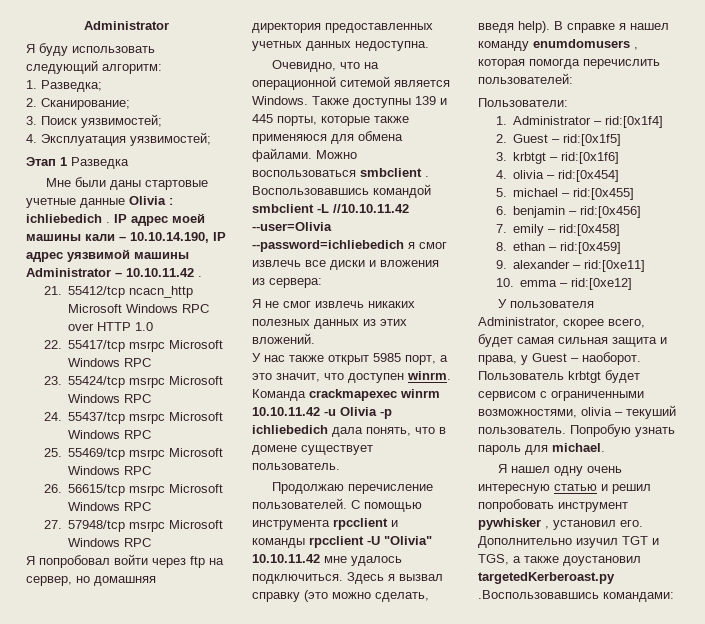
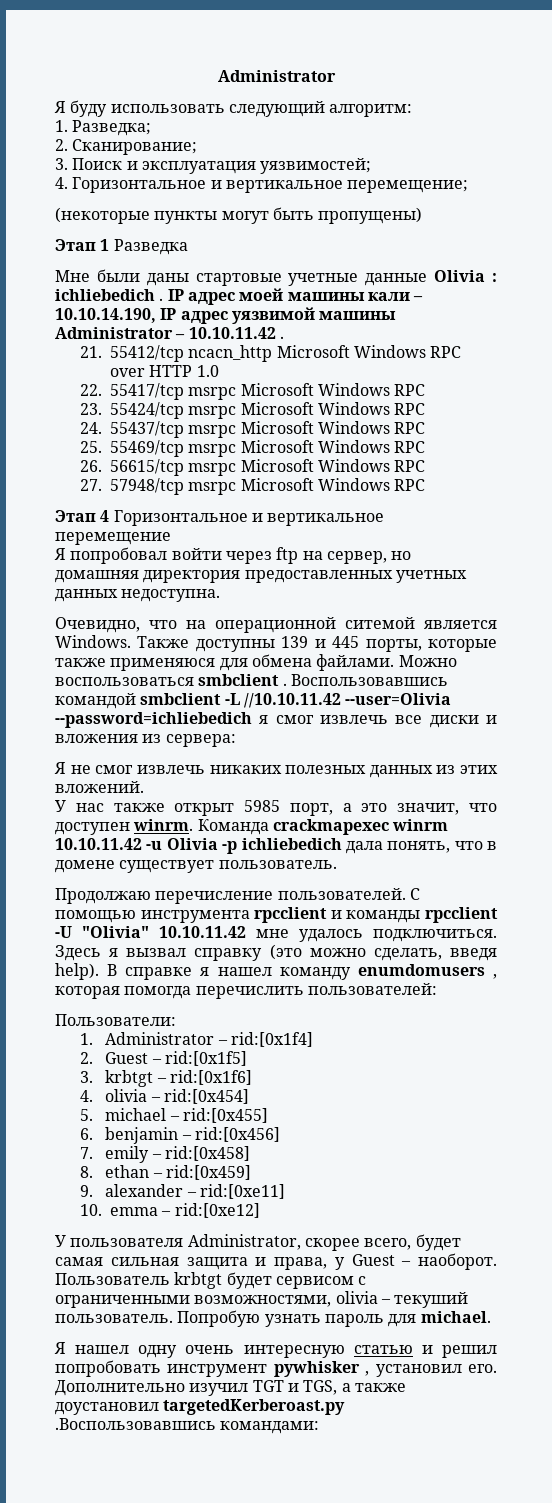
- 3. Поиск уязвимостей;
+ 3. Поиск и эксплуатация уязвимостей;
- 4. Эксплуатация уязвимостей;
+ 4. Горизонтальное и вертикальное перемещение;
+ (некоторые пункты могут быть пропущены)
+ Этап 4 Горизонтальное и вертикальное перемещение

